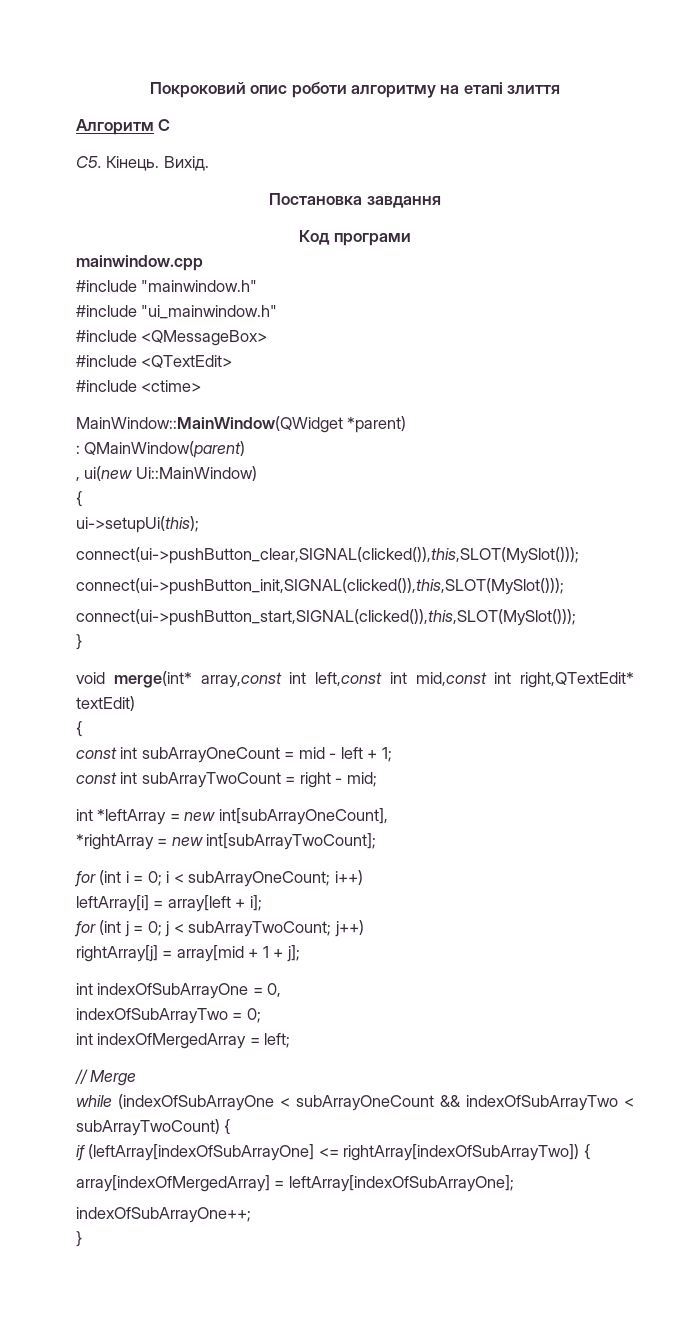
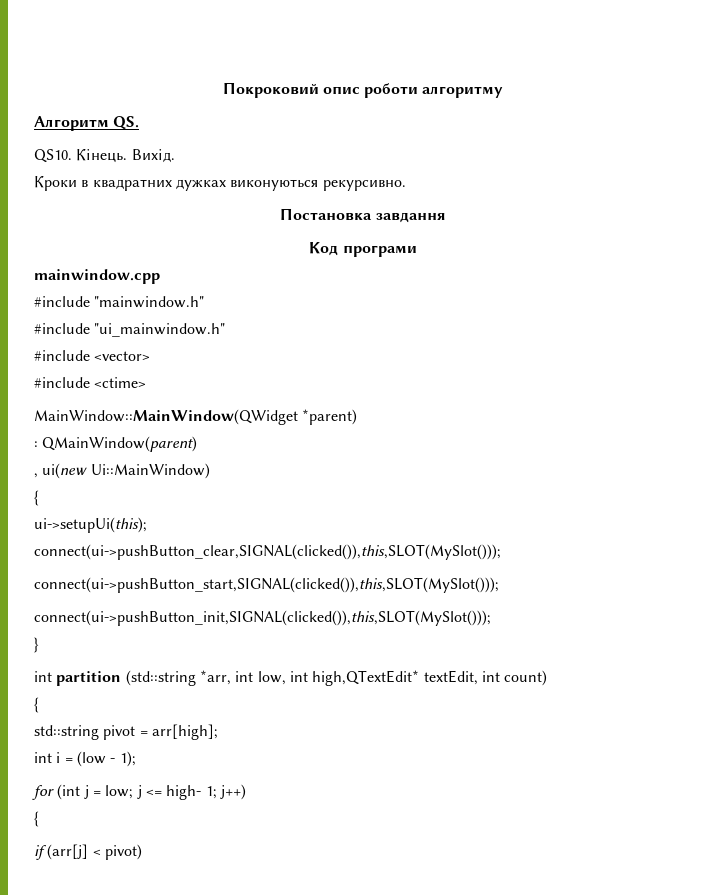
- Покроковий опис роботи алгоритму на етапі злиття
+ Покроковий опис роботи алгоритму
- Алгоритм C
- C5. Кінець.
+ Алгоритм QS.
+ QS10. Кінець.
+ Кроки в квадратних дужках виконуються рекурсивно.
- #include <QMessageBox>
- #include <QTextEdit>
+ #include <vector>
+ connect(ui->pushButton_start,SIGNAL(clicked()),this,SLOT(MySlot()));
- connect(ui->pushButton_start,SIGNAL(clicked()),this,SLOT(MySlot()));
- void merge(int* array,const int left,const int mid,const int right,QTextEdit* textEdit)
+ int partition (std::string *arr, int low, int high,QTextEdit* textEdit, int count)
  {
- const int subArrayOneCount = mid - left + 1;
- const int subArrayTwoCount = right - mid;
- int *leftArray = new int[subArrayOneCount],
- *rightArray = new int[subArrayTwoCount];
- for (int i = 0; i < subArrayOneCount; i++)
- leftArray[i] = array[left + i];
- for (int j = 0; j < subArrayTwoCount; j++)
- rightArray[j] = array[mid + 1 + j];
- int indexOfSubArrayOne = 0,
- indexOfSubArrayTwo = 0;
- int indexOfMergedArray = left;
- // Merge
- while (indexOfSubArrayOne < subArrayOneCount && indexOfSubArrayTwo < subArrayTwoCount) {
- if (leftArray[indexOfSubArrayOne] <= rightArray[indexOfSubArrayTwo]) {
- array[indexOfMergedArray] = leftArray[indexOfSubArrayOne];
- indexOfSubArrayOne++;
- }
+ std::string pivot = arr[high];
+ int i = (low - 1);
+ for (int j = low; j <= high- 1; j++)
+ {
+ if (arr[j] < pivot)

